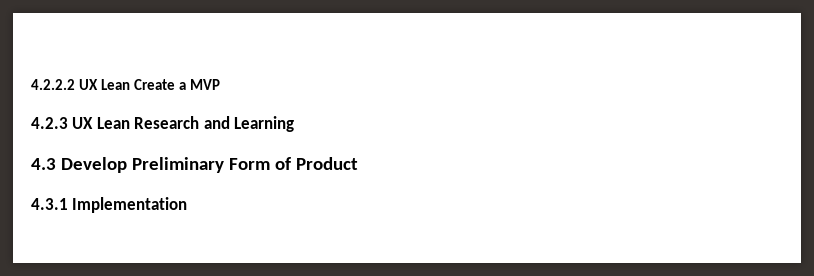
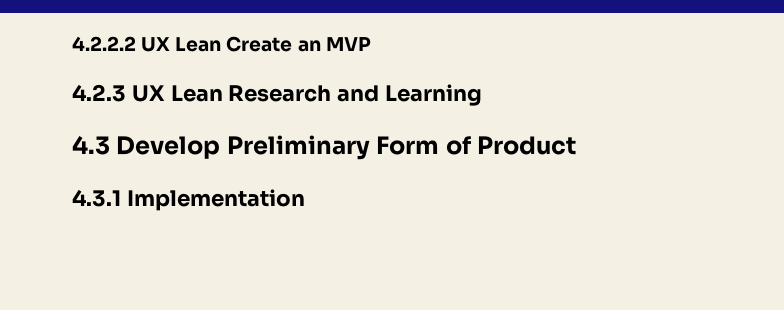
- 4.2.2.2 UX Lean Create a MVP
+ 4.2.2.2 UX Lean Create an MVP

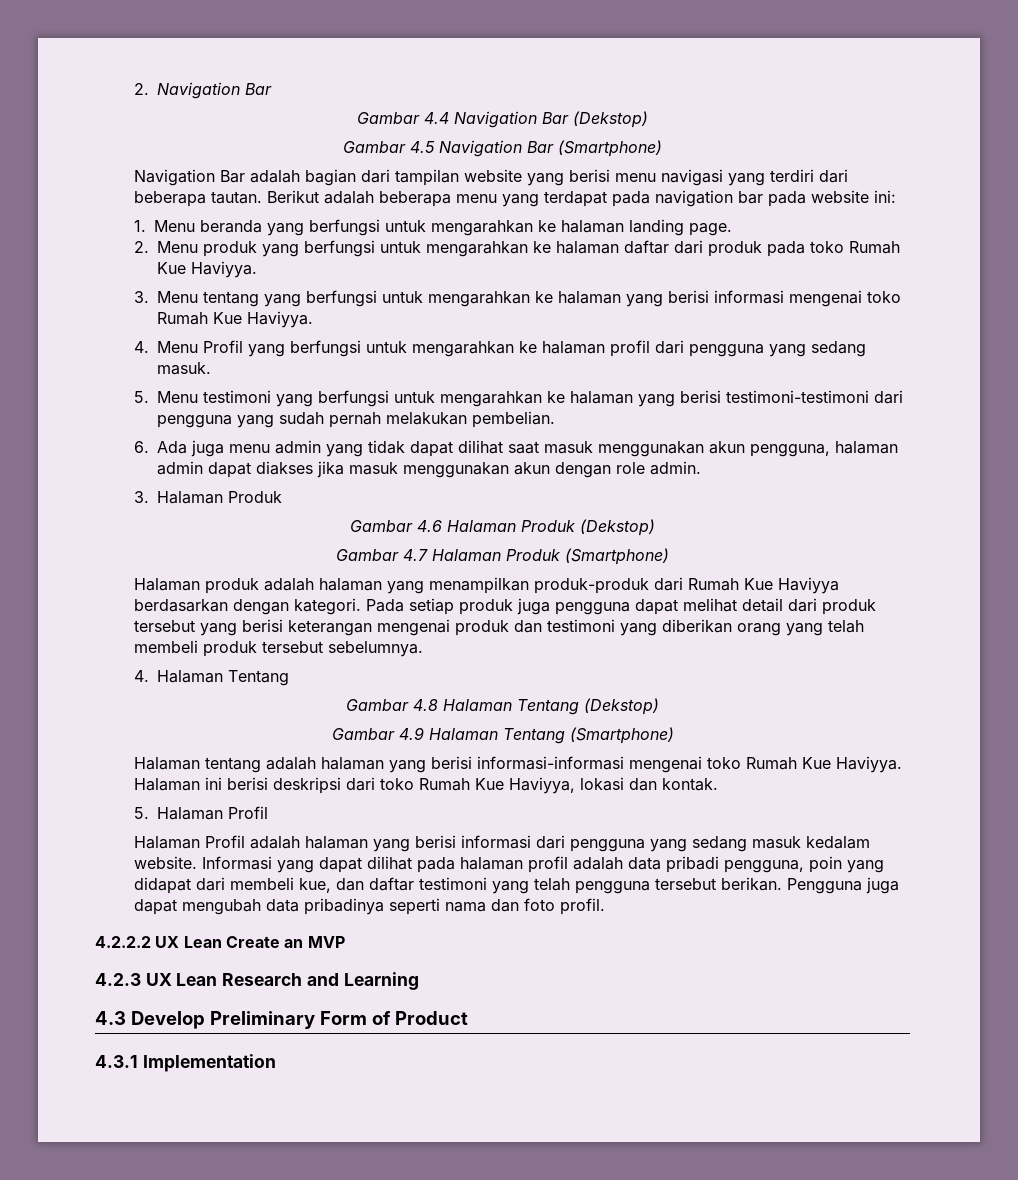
+ 2. Navigation Bar
+ Gambar 4.4 Navigation Bar (Dekstop)
+ Gambar 4.5 Navigation Bar (Smartphone)
+ Navigation Bar adalah bagian dari tampilan website yang berisi menu navigasi yang terdiri dari beberapa tautan. Berikut adalah beberapa menu yang terdapat pada navigation bar pada website ini:
+ 1. Menu beranda yang berfungsi untuk mengarahkan ke halaman landing page.
+ 2. Menu produk yang berfungsi untuk mengarahkan ke halaman daftar dari produk pada toko Rumah Kue Haviyya.
+ 3. Menu tentang yang berfungsi untuk mengarahkan ke halaman yang berisi informasi mengenai toko Rumah Kue Haviyya.
+ 4. Menu Profil yang berfungsi untuk mengarahkan ke halaman profil dari pengguna yang sedang masuk.
+ 5. Menu testimoni yang berfungsi untuk mengarahkan ke halaman yang berisi testimoni-testimoni dari pengguna yang sudah pernah melakukan pembelian.
+ 6. Ada juga menu admin yang tidak dapat dilihat saat masuk menggunakan akun pengguna, halaman admin dapat diakses jika masuk menggunakan akun dengan role admin.
+ 3. Halaman Produk
+ Gambar 4.6 Halaman Produk (Dekstop)
+ Gambar 4.7 Halaman Produk (Smartphone)
+ Halaman produk adalah halaman yang menampilkan produk-produk dari Rumah Kue Haviyya berdasarkan dengan kategori. Pada setiap produk juga pengguna dapat melihat detail dari produk tersebut yang berisi keterangan mengenai produk dan testimoni yang diberikan orang yang telah membeli produk tersebut sebelumnya.
+ 4. Halaman Tentang
+ Gambar 4.8 Halaman Tentang (Dekstop)
+ Gambar 4.9 Halaman Tentang (Smartphone)
+ Halaman tentang adalah halaman yang berisi informasi-informasi mengenai toko Rumah Kue Haviyya. Halaman ini berisi deskripsi dari toko Rumah Kue Haviyya, lokasi dan kontak.
+ 5. Halaman Profil
+ Halaman Profil adalah halaman yang berisi informasi dari pengguna yang sedang masuk kedalam website. Informasi yang dapat dilihat pada halaman profil adalah data pribadi pengguna, poin yang didapat dari membeli kue, dan daftar testimoni yang telah pengguna tersebut berikan. Pengguna juga dapat mengubah data pribadinya seperti nama dan foto profil.

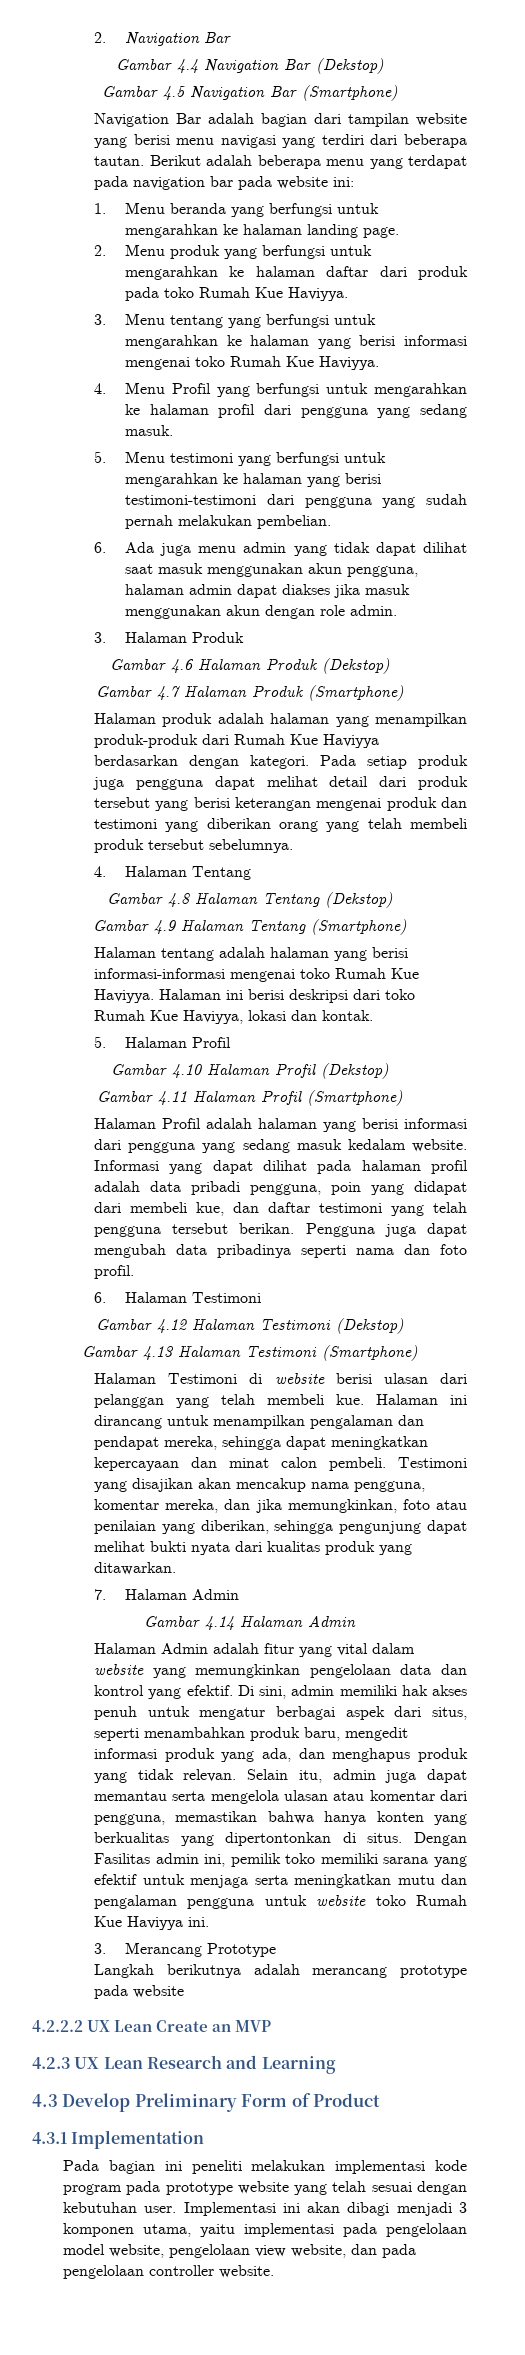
+ Gambar 4.10 Halaman Profil (Dekstop)
+ Gambar 4.11 Halaman Profil (Smartphone)
+ 6. Halaman Testimoni
+ Gambar 4.12 Halaman Testimoni (Dekstop)
+ Gambar 4.13 Halaman Testimoni (Smartphone)
+ Halaman Testimoni di website berisi ulasan dari pelanggan yang telah membeli kue. Halaman ini dirancang untuk menampilkan pengalaman dan pendapat mereka, sehingga dapat meningkatkan kepercayaan dan minat calon pembeli. Testimoni yang disajikan akan mencakup nama pengguna, komentar mereka, dan jika memungkinkan, foto atau penilaian yang diberikan, sehingga pengunjung dapat melihat bukti nyata dari kualitas produk yang ditawarkan.
+ 7. Halaman Admin
+ Gambar 4.14 Halaman Admin
+ Halaman Admin adalah fitur yang vital dalam website yang memungkinkan pengelolaan data dan kontrol yang efektif. Di sini, admin memiliki hak akses penuh untuk mengatur berbagai aspek dari situs, seperti menambahkan produk baru, mengedit informasi produk yang ada, dan menghapus produk yang tidak relevan. Selain itu, admin juga dapat memantau serta mengelola ulasan atau komentar dari pengguna, memastikan bahwa hanya konten yang berkualitas yang dipertontonkan di situs. Dengan Fasilitas admin ini, pemilik toko memiliki sarana yang efektif untuk menjaga serta meningkatkan mutu dan pengalaman pengguna untuk website toko Rumah Kue Haviyya ini.
+ 3. Merancang Prototype
+ Langkah berikutnya adalah merancang prototype pada website
+ Pada bagian ini peneliti melakukan implementasi kode program pada prototype website yang telah sesuai dengan kebutuhan user. Implementasi ini akan dibagi menjadi 3 komponen utama, yaitu implementasi pada pengelolaan model website, pengelolaan view website, dan pada pengelolaan controller website.

